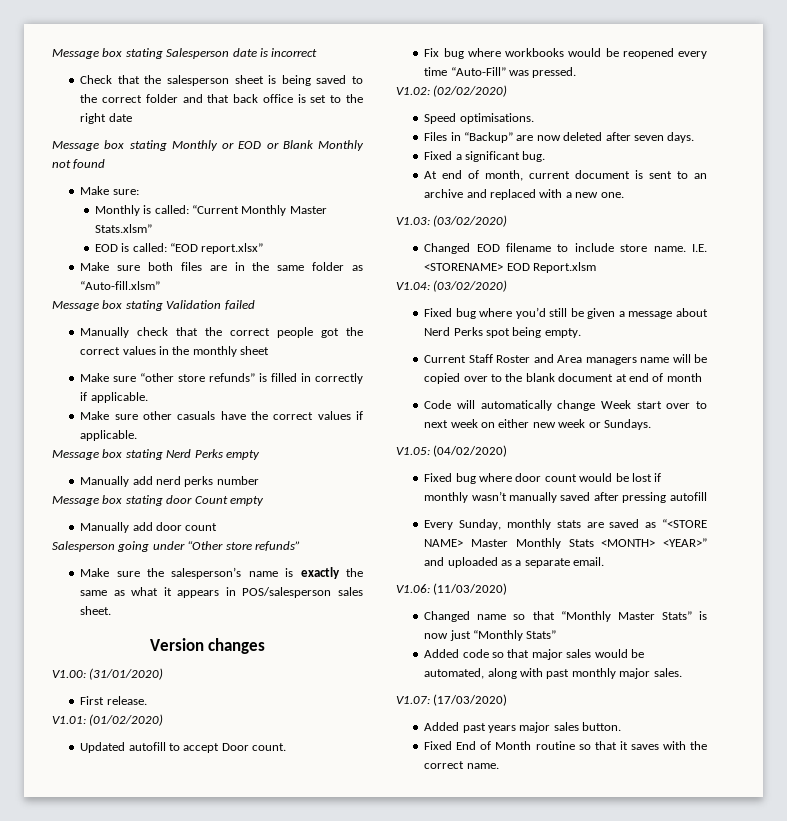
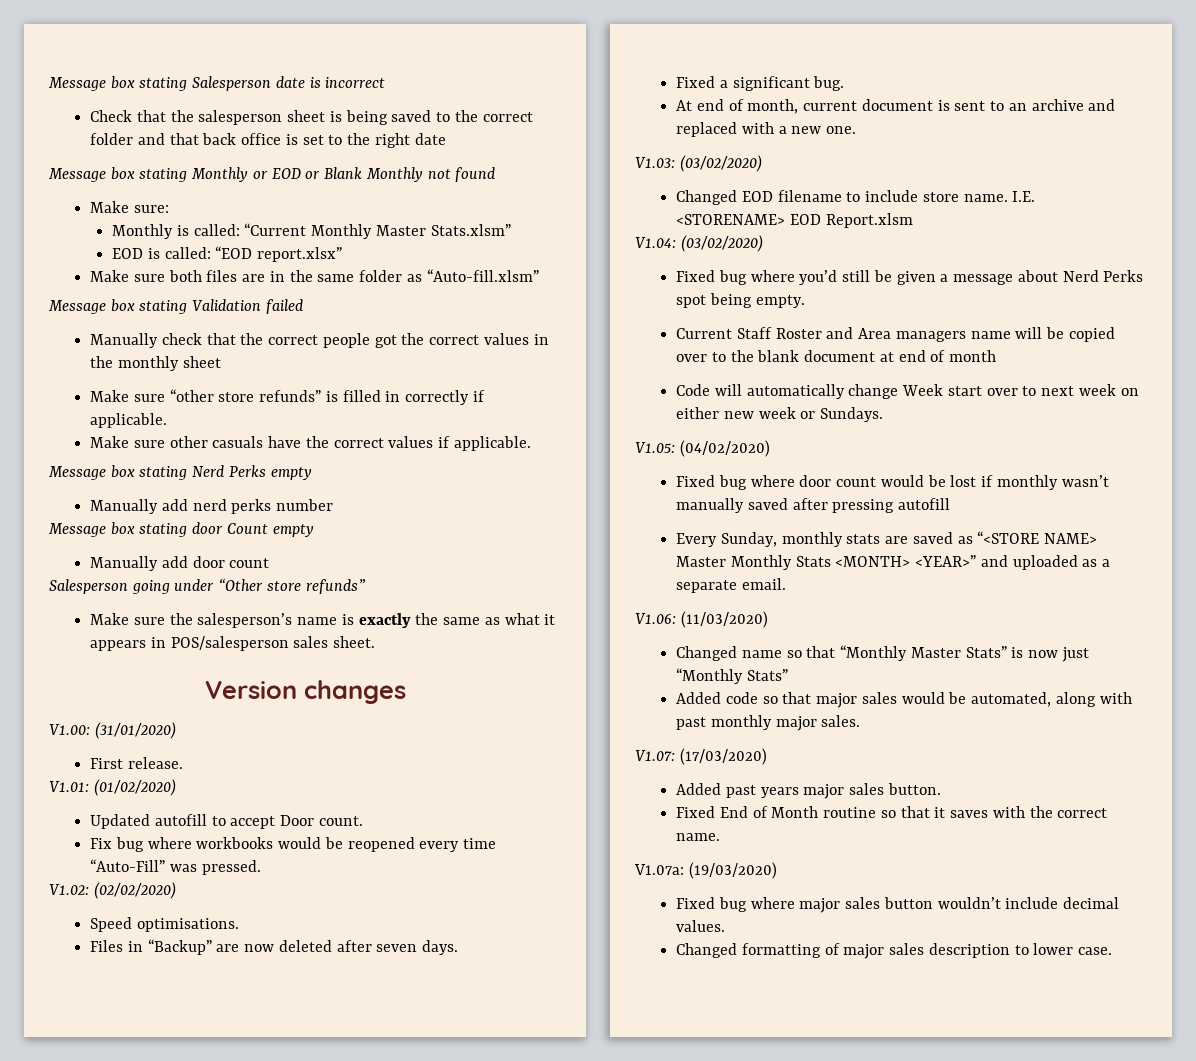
+ V1.07a: (19/03/2020)
+ Fixed bug where major sales button wouldn’t include decimal values.
+ Changed formatting of major sales description to lower case.

